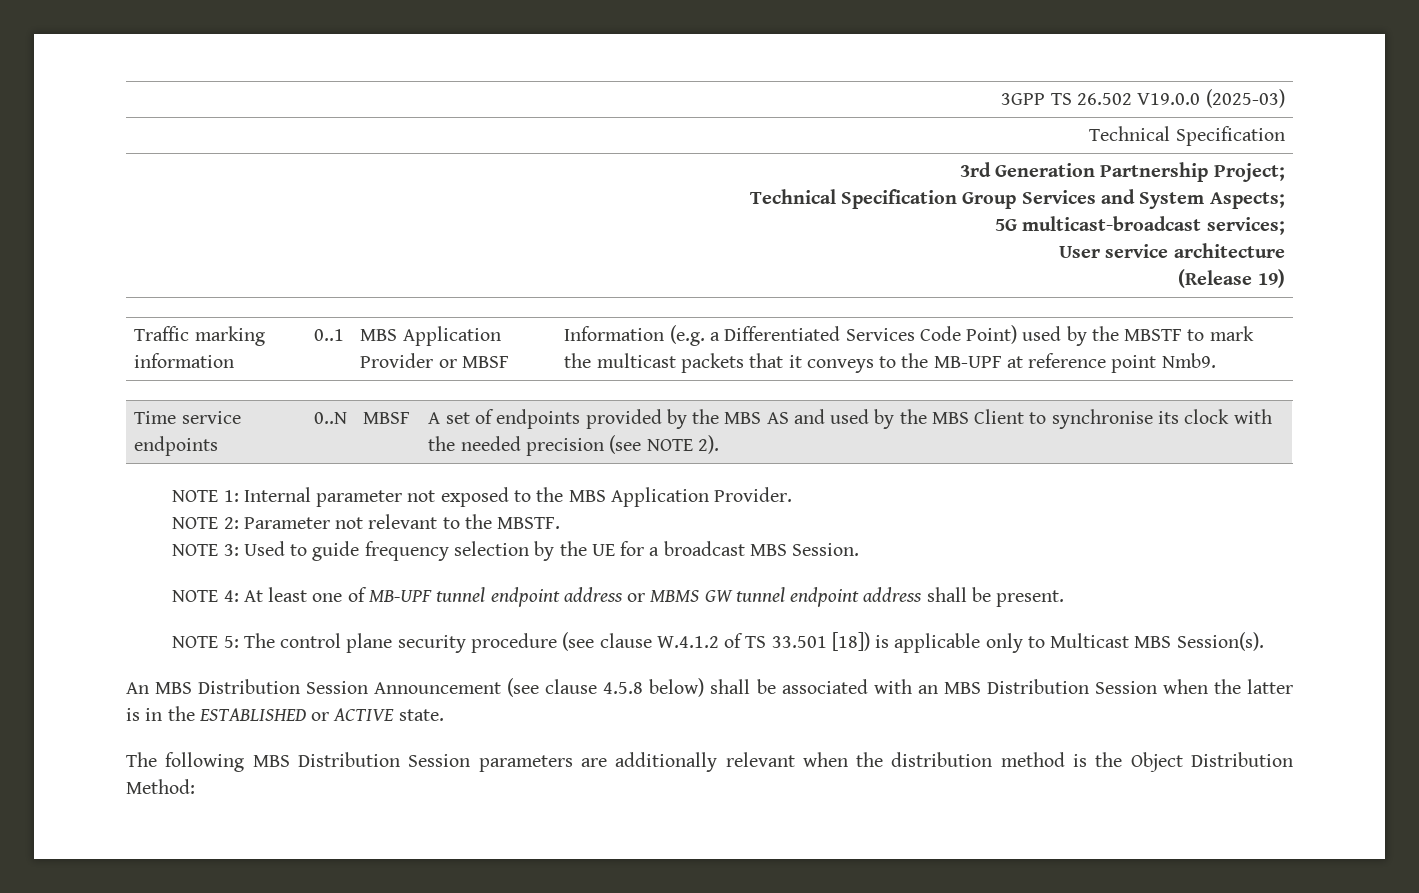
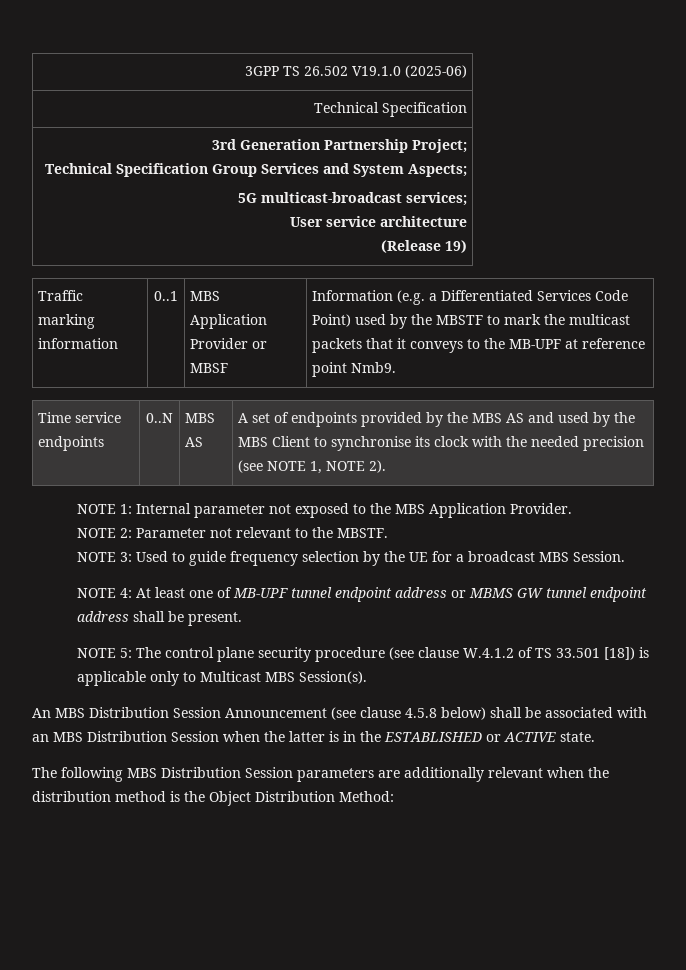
- 3GPP TS 26.502 V19.0.0 (2025-03)
+ 3GPP TS 26.502 V19.1.0 (2025-06)
- Time service endpoints | 0..N | MBSF | A set of endpoints provided by the MBS AS and used by the MBS Client to synchronise its clock with the needed precision (see NOTE 2).
+ Time service endpoints | 0..N | MBS AS | A set of endpoints provided by the MBS AS and used by the MBS Client to synchronise its clock with the needed precision (see NOTE 1, NOTE 2).

